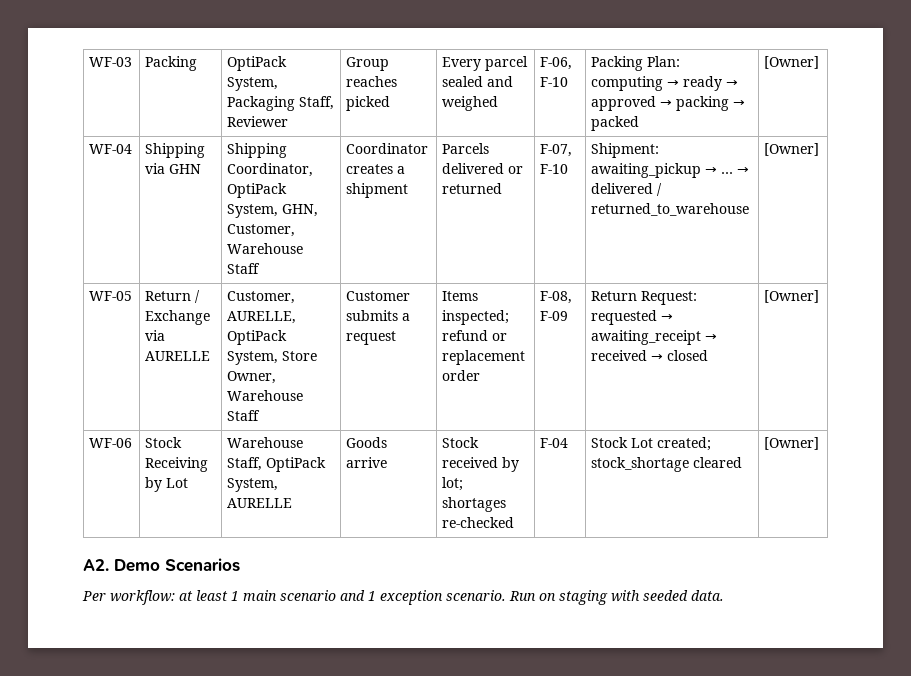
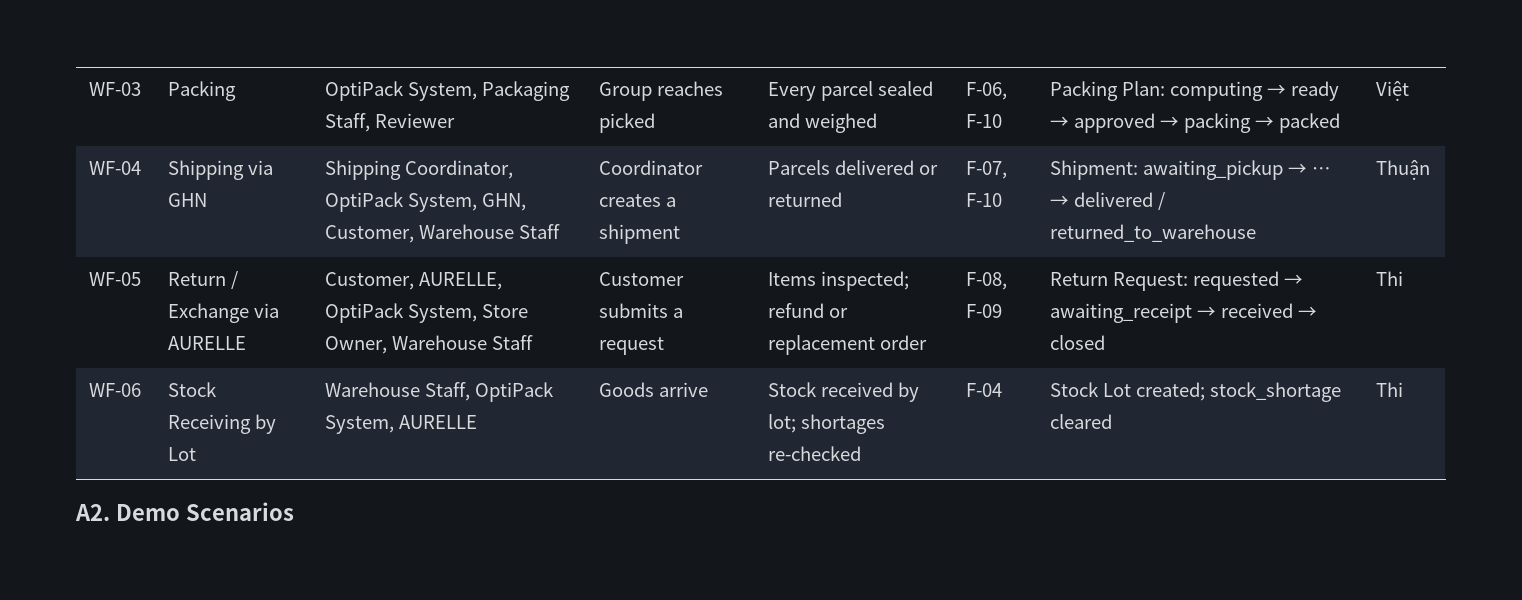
- WF-03 | Packing | OptiPack System, Packaging Staff, Reviewer | Group reaches picked | Every parcel sealed and weighed | F-06, F-10 | Packing Plan: computing → ready → approved → packing → packed | [Owner]
+ WF-03 | Packing | OptiPack System, Packaging Staff, Reviewer | Group reaches picked | Every parcel sealed and weighed | F-06, F-10 | Packing Plan: computing → ready → approved → packing → packed | Việt
- WF-04 | Shipping via GHN | Shipping Coordinator, OptiPack System, GHN, Customer, Warehouse Staff | Coordinator creates a shipment | Parcels delivered or returned | F-07, F-10 | Shipment: awaiting_pickup → … → delivered / returned_to_warehouse | [Owner]
+ WF-04 | Shipping via GHN | Shipping Coordinator, OptiPack System, GHN, Customer, Warehouse Staff | Coordinator creates a shipment | Parcels delivered or returned | F-07, F-10 | Shipment: awaiting_pickup → … → delivered / returned_to_warehouse | Thuận
- WF-05 | Return / Exchange via AURELLE | Customer, AURELLE, OptiPack System, Store Owner, Warehouse Staff | Customer submits a request | Items inspected; refund or replacement order | F-08, F-09 | Return Request: requested → awaiting_receipt → received → closed | [Owner]
+ WF-05 | Return / Exchange via AURELLE | Customer, AURELLE, OptiPack System, Store Owner, Warehouse Staff | Customer submits a request | Items inspected; refund or replacement order | F-08, F-09 | Return Request: requested → awaiting_receipt → received → closed | Thi
- WF-06 | Stock Receiving by Lot | Warehouse Staff, OptiPack System, AURELLE | Goods arrive | Stock received by lot; shortages re-checked | F-04 | Stock Lot created; stock_shortage cleared | [Owner]
+ WF-06 | Stock Receiving by Lot | Warehouse Staff, OptiPack System, AURELLE | Goods arrive | Stock received by lot; shortages re-checked | F-04 | Stock Lot created; stock_shortage cleared | Thi
- Per workflow: at least 1 main scenario and 1 exception scenario. Run on staging with seeded data.

